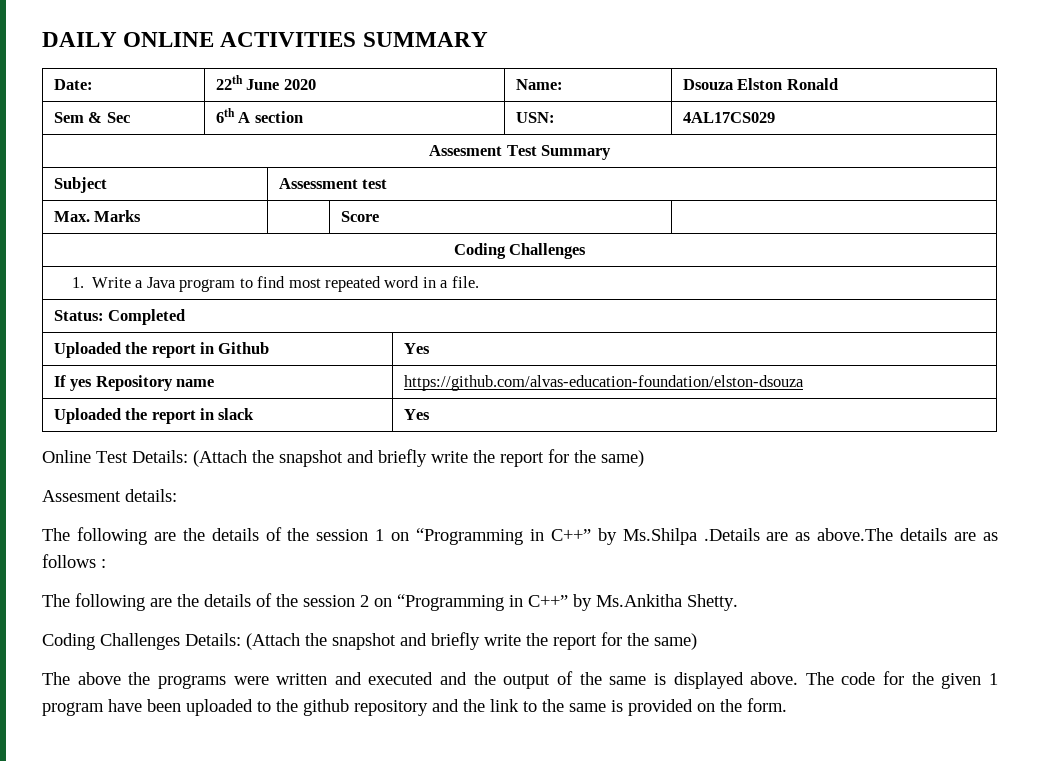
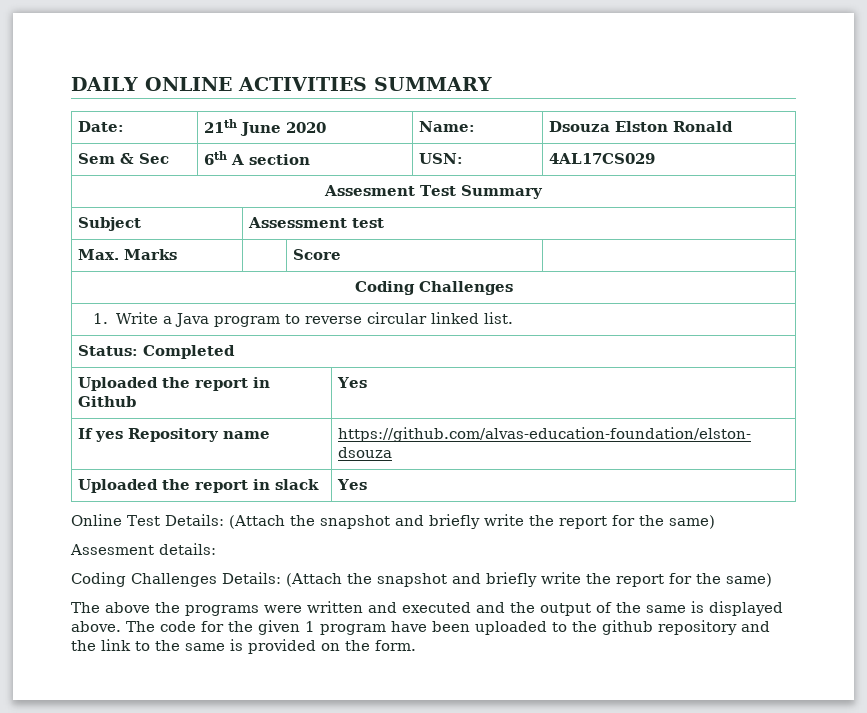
- Date: | 22th June 2020 | Name: | Dsouza Elston Ronald
+ Date: | 21th June 2020 | Name: | Dsouza Elston Ronald
- 1. Write a Java program to find most repeated word in a file.
+ 1. Write a Java program to reverse circular linked list.
- The following are the details of the session 1 on “Programming in C++” by Ms.Shilpa .Details are as above.The details are as follows :
- The following are the details of the session 2 on “Programming in C++” by Ms.Ankitha Shetty.

